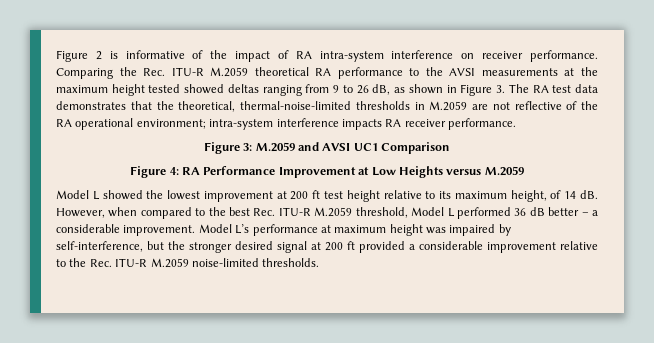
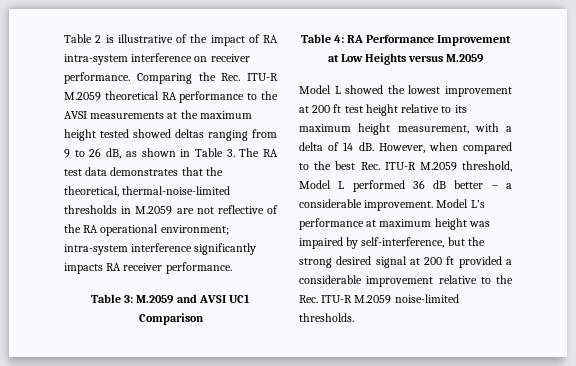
- Figure 2 is informative of the impact of RA intra-system interference on receiver performance.
+ Table 2 is illustrative of the impact of RA intra-system interference on receiver performance.
- Comparing the Rec. ITU-R M.2059 theoretical RA performance to the AVSI measurements at the maximum height tested showed deltas ranging from 9 to 26 dB, as shown in Figure 3. The RA test data demonstrates that the theoretical, thermal-noise-limited thresholds in M.2059 are not reflective of the RA operational environment; intra-system interference impacts RA receiver performance.
+ Comparing the Rec. ITU-R M.2059 theoretical RA performance to the AVSI measurements at the maximum height tested showed deltas ranging from 9 to 26 dB, as shown in Table 3. The RA test data demonstrates that the theoretical, thermal-noise-limited thresholds in M.2059 are not reflective of the RA operational environment; intra-system interference significantly impacts RA receiver performance.
- Figure 3: M.2059 and AVSI UC1 Comparison
+ Table 3: M.2059 and AVSI UC1 Comparison
- Figure 4: RA Performance Improvement at Low Heights versus M.2059
+ Table 4: RA Performance Improvement at Low Heights versus M.2059
- Model L showed the lowest improvement at 200 ft test height relative to its maximum height, of 14 dB.
+ Model L showed the lowest improvement at 200 ft test height relative to its maximum height measurement, with a delta of 14 dB.
- Model L’s performance at maximum height was impaired by self-interference, but the stronger desired signal at 200 ft provided a considerable improvement relative to the Rec. ITU-R M.2059 noise-limited thresholds.
+ Model L’s performance at maximum height was impaired by self-interference, but the strong desired signal at 200 ft provided a considerable improvement relative to the Rec. ITU-R M.2059 noise-limited thresholds.

